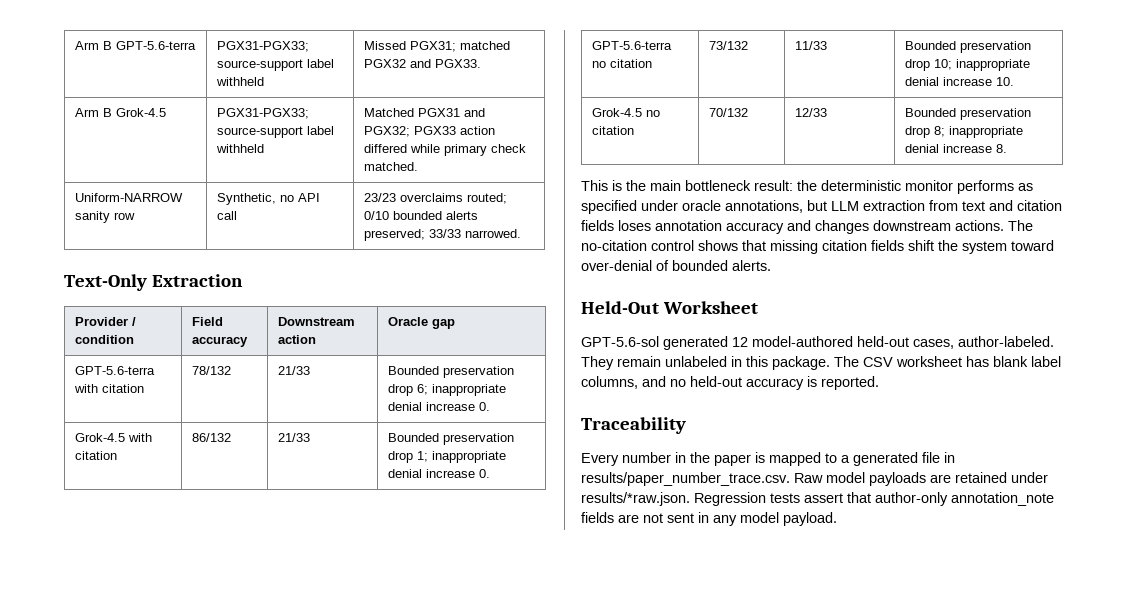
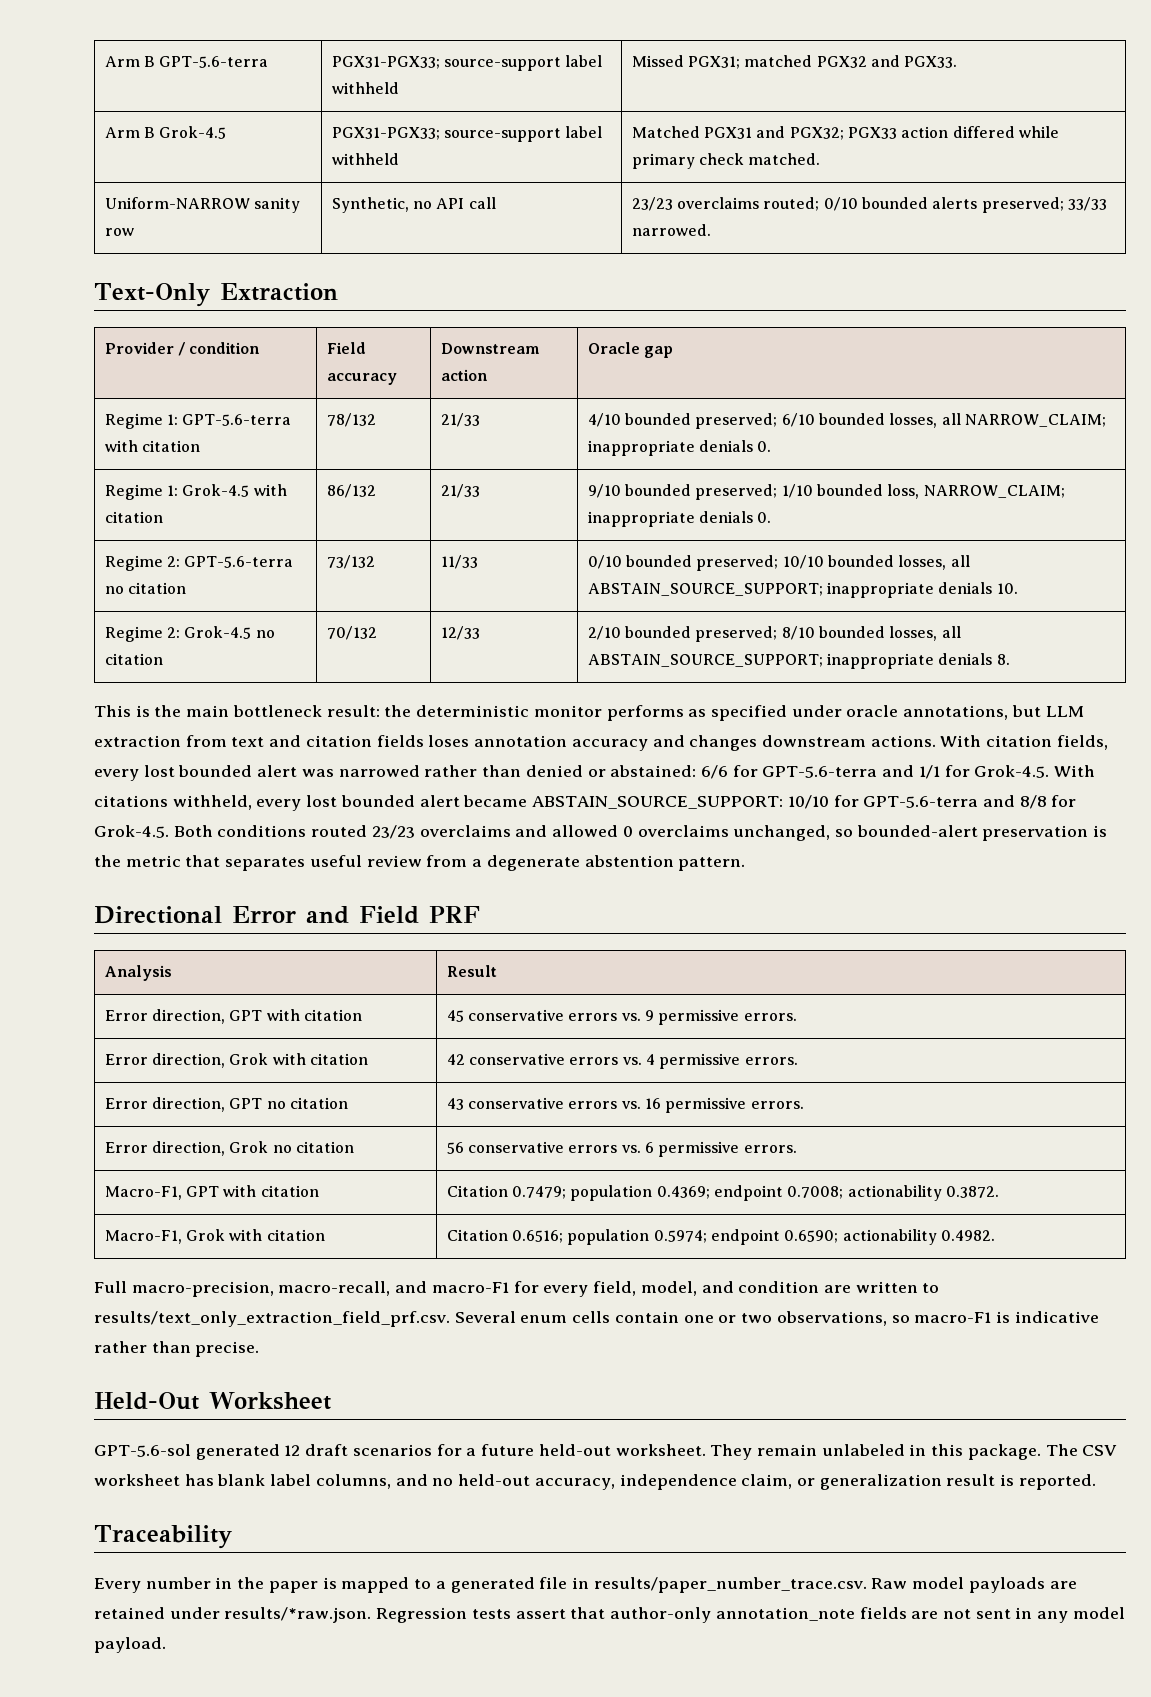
- GPT-5.6-terra with citation | 78/132 | 21/33 | Bounded preservation drop 6; inappropriate denial increase 0.
- Grok-4.5 with citation | 86/132 | 21/33 | Bounded preservation drop 1; inappropriate denial increase 0.
- GPT-5.6-terra no citation | 73/132 | 11/33 | Bounded preservation drop 10; inappropriate denial increase 10.
+ Regime 1: GPT-5.6-terra with citation | 78/132 | 21/33 | 4/10 bounded preserved; 6/10 bounded losses, all NARROW_CLAIM; inappropriate denials 0.
+ Regime 1: Grok-4.5 with citation | 86/132 | 21/33 | 9/10 bounded preserved; 1/10 bounded loss, NARROW_CLAIM; inappropriate denials 0.
+ Regime 2: GPT-5.6-terra no citation | 73/132 | 11/33 | 0/10 bounded preserved; 10/10 bounded losses, all ABSTAIN_SOURCE_SUPPORT; inappropriate denials 10.
- Grok-4.5 no citation | 70/132 | 12/33 | Bounded preservation drop 8; inappropriate denial increase 8.
+ Regime 2: Grok-4.5 no citation | 70/132 | 12/33 | 2/10 bounded preserved; 8/10 bounded losses, all ABSTAIN_SOURCE_SUPPORT; inappropriate denials 8.
- The no-citation control shows that missing citation fields shift the system toward over-denial of bounded alerts.
+ With citation fields, every lost bounded alert was narrowed rather than denied or abstained: 6/6 for GPT-5.6-terra and 1/1 for Grok-4.5. With citations withheld, every lost bounded alert became ABSTAIN_SOURCE_SUPPORT: 10/10 for GPT-5.6-terra and 8/8 for Grok-4.5. Both conditions routed 23/23 overclaims and allowed 0 overclaims unchanged, so bounded-alert preservation is the metric that separates useful review from a degenerate abstention pattern.
+ Directional Error and Field PRF
+ Analysis | Result
+ Error direction, GPT with citation | 45 conservative errors vs. 9 permissive errors.
+ Error direction, Grok with citation | 42 conservative errors vs. 4 permissive errors.
+ Error direction, GPT no citation | 43 conservative errors vs. 16 permissive errors.
+ Error direction, Grok no citation | 56 conservative errors vs. 6 permissive errors.
+ Macro-F1, GPT with citation | Citation 0.7479; population 0.4369; endpoint 0.7008; actionability 0.3872.
+ Macro-F1, Grok with citation | Citation 0.6516; population 0.5974; endpoint 0.6590; actionability 0.4982.
+ Full macro-precision, macro-recall, and macro-F1 for every field, model, and condition are written to results/text_only_extraction_field_prf.csv. Several enum cells contain one or two observations, so macro-F1 is indicative rather than precise.
- GPT-5.6-sol generated 12 model-authored held-out cases, author-labeled.
+ GPT-5.6-sol generated 12 draft scenarios for a future held-out worksheet.
- The CSV worksheet has blank label columns, and no held-out accuracy is reported.
+ The CSV worksheet has blank label columns, and no held-out accuracy, independence claim, or generalization result is reported.

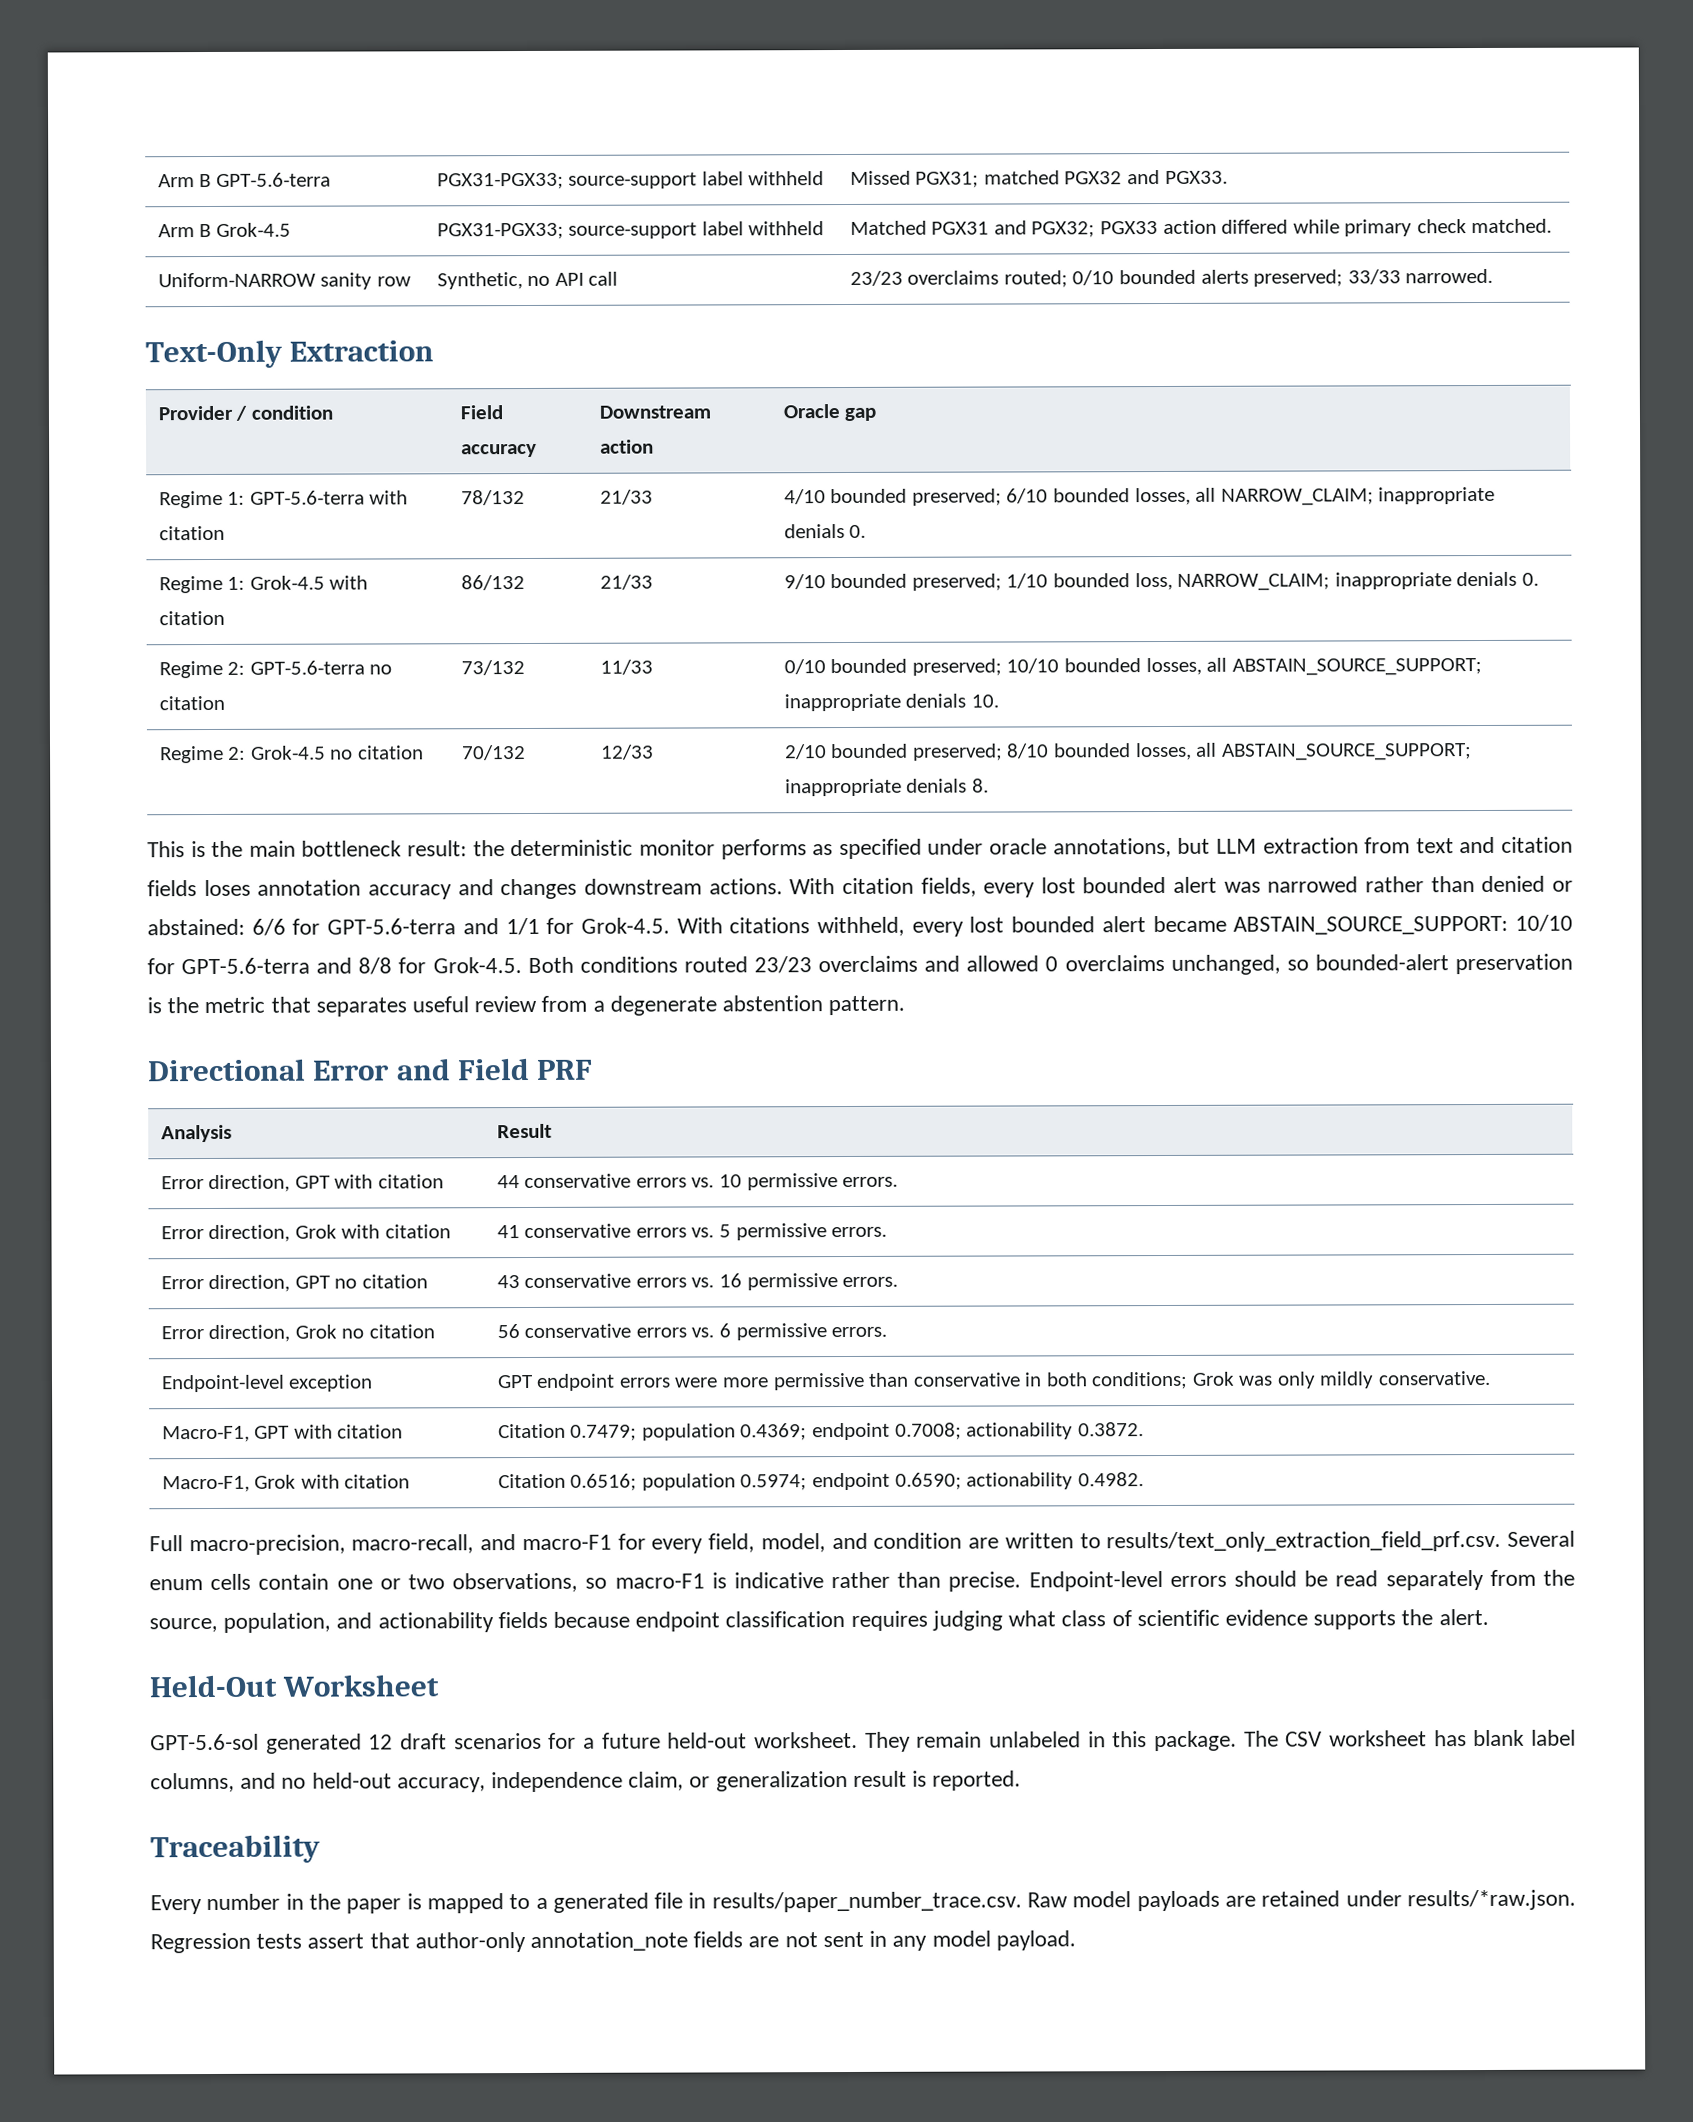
- Error direction, GPT with citation | 45 conservative errors vs. 9 permissive errors.
+ Error direction, GPT with citation | 44 conservative errors vs. 10 permissive errors.
- Error direction, Grok with citation | 42 conservative errors vs. 4 permissive errors.
+ Error direction, Grok with citation | 41 conservative errors vs. 5 permissive errors.
+ Endpoint-level exception | GPT endpoint errors were more permissive than conservative in both conditions; Grok was only mildly conservative.
+ Endpoint-level errors should be read separately from the source, population, and actionability fields because endpoint classification requires judging what class of scientific evidence supports the alert.

